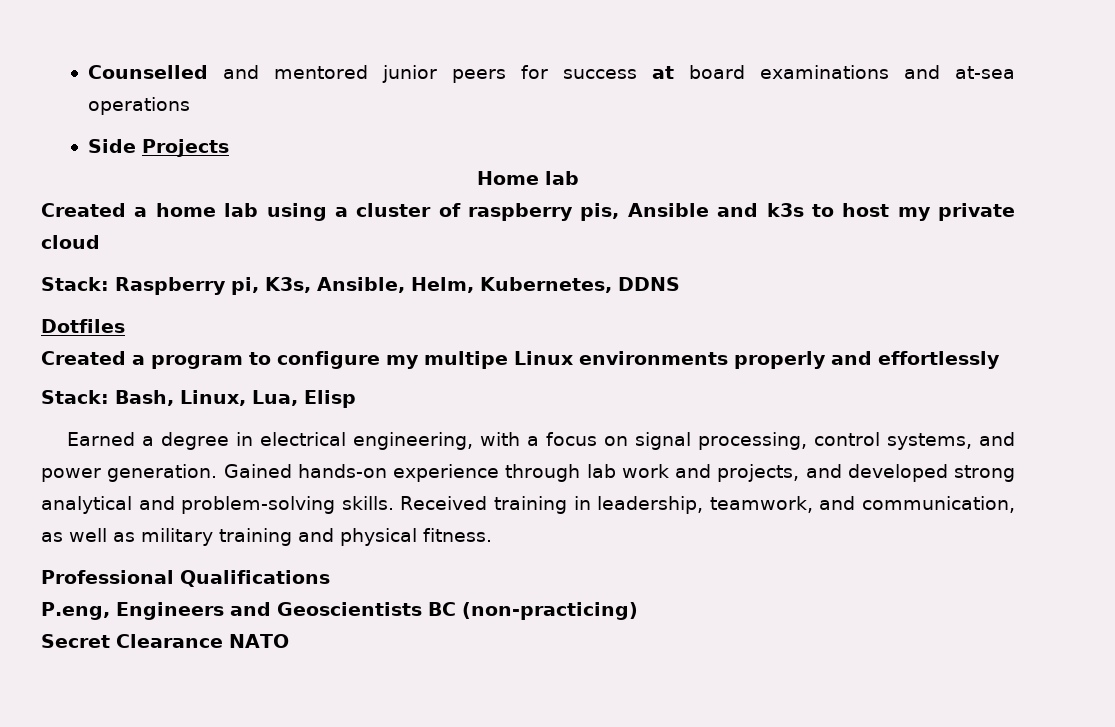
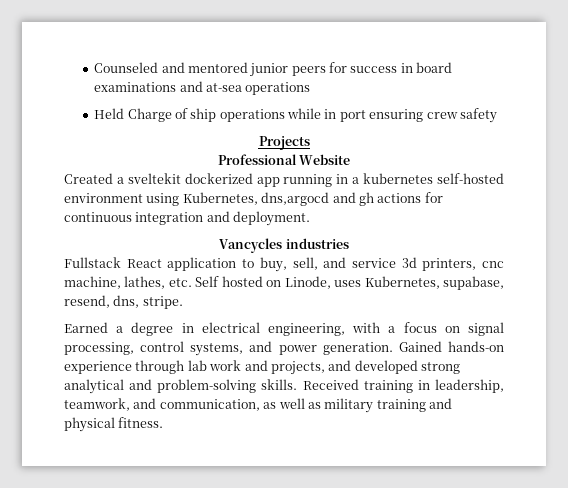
- Counselled and mentored junior peers for success at board examinations and at-sea operations
+ Counseled and mentored junior peers for success in board examinations and at-sea operations
- Side Projects
+ Held Charge of ship operations while in port ensuring crew safety
+ Projects
- Home lab
- Created a home lab using a cluster of raspberry pis, Ansible and k3s to host my private cloud
- Stack: Raspberry pi, K3s, Ansible, Helm, Kubernetes, DDNS
- Dotfiles
- Created a program to configure my multipe Linux environments properly and effortlessly
- Stack: Bash, Linux, Lua, Elisp
+ Professional Website
+ Created a sveltekit dockerized app running in a kubernetes self-hosted environment using Kubernetes, dns,argocd and gh actions for continuous integration and deployment.
+ Vancycles industries
+ Fullstack React application to buy, sell, and service 3d printers, cnc machine, lathes, etc. Self hosted on Linode, uses Kubernetes, supabase, resend, dns, stripe.
- Professional Qualifications
- P.eng, Engineers and Geoscientists BC (non-practicing)
- Secret Clearance NATO

